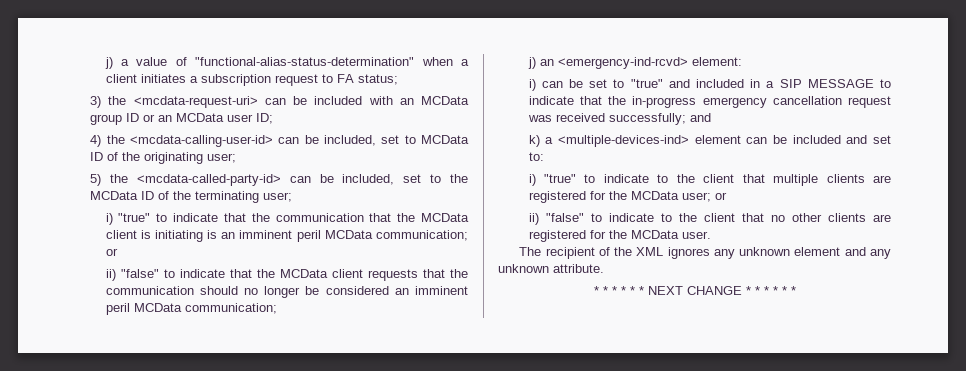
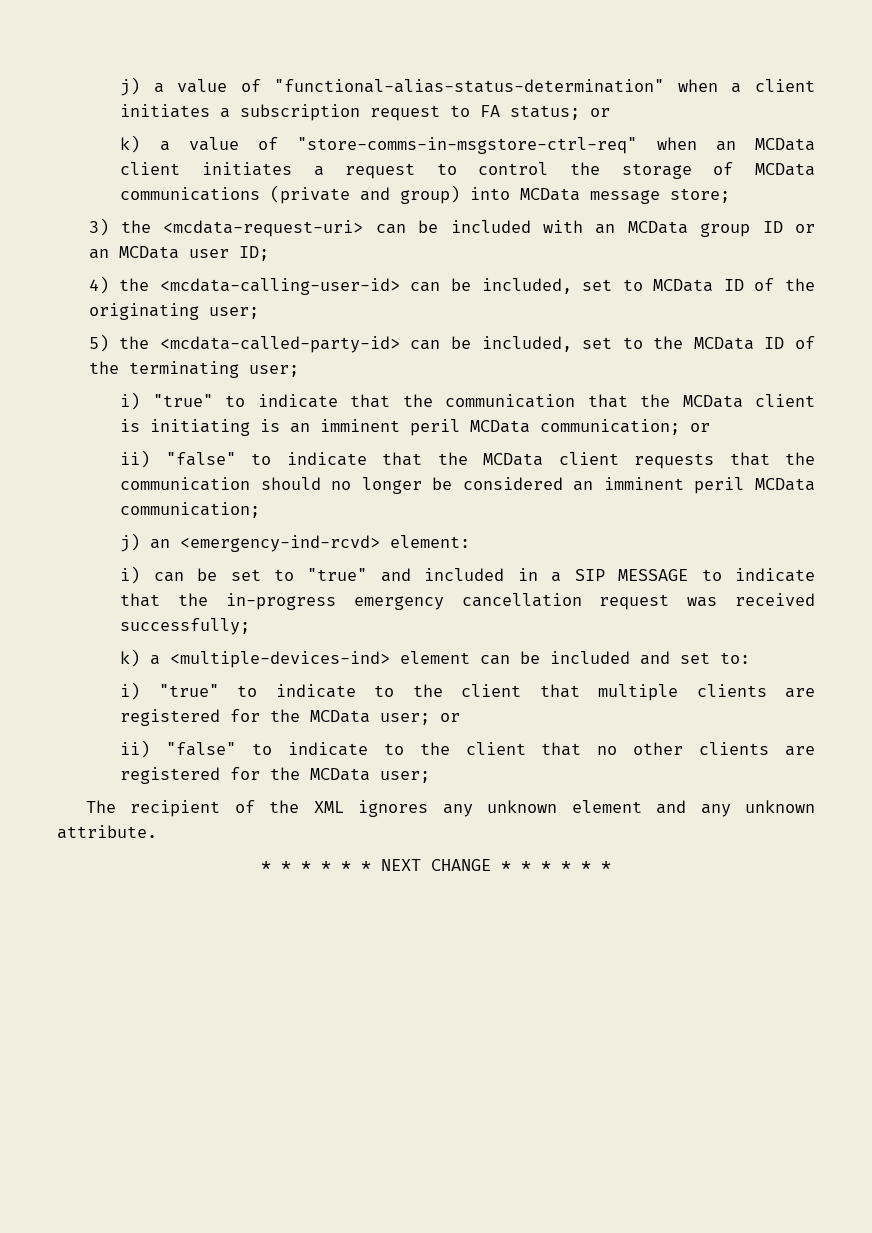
- j) a value of "functional-alias-status-determination" when a client initiates a subscription request to FA status;
+ j) a value of "functional-alias-status-determination" when a client initiates a subscription request to FA status; or
+ k) a value of "store-comms-in-msgstore-ctrl-req" when an MCData client initiates a request to control the storage of MCData communications (private and group) into MCData message store;
- i) can be set to "true" and included in a SIP MESSAGE to indicate that the in-progress emergency cancellation request was received successfully; and
+ i) can be set to "true" and included in a SIP MESSAGE to indicate that the in-progress emergency cancellation request was received successfully;
- ii) "false" to indicate to the client that no other clients are registered for the MCData user.
+ ii) "false" to indicate to the client that no other clients are registered for the MCData user;

